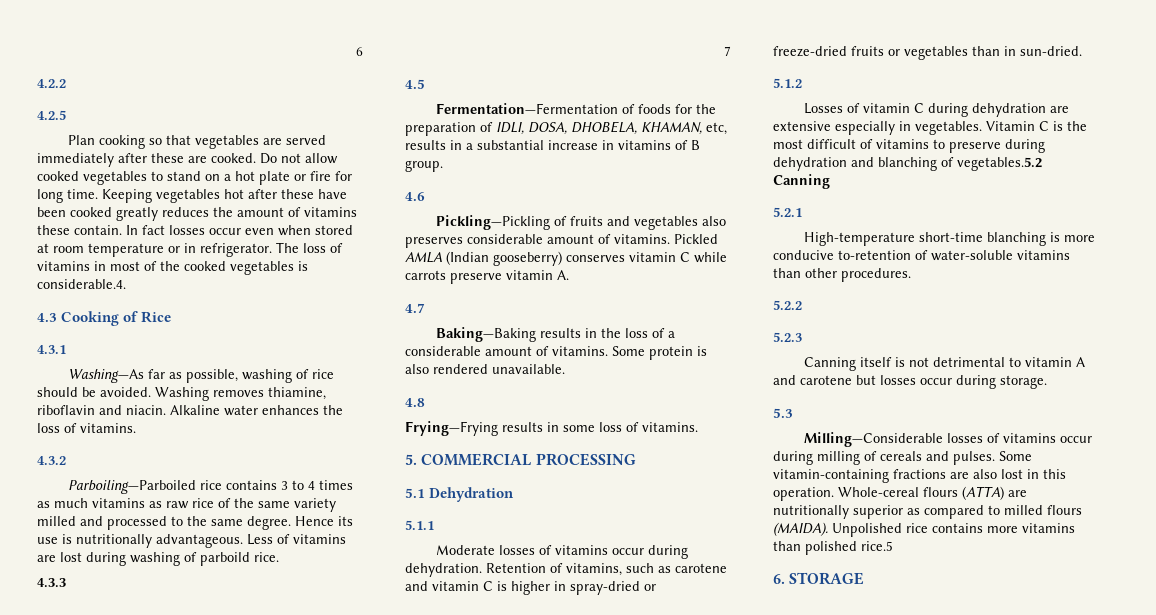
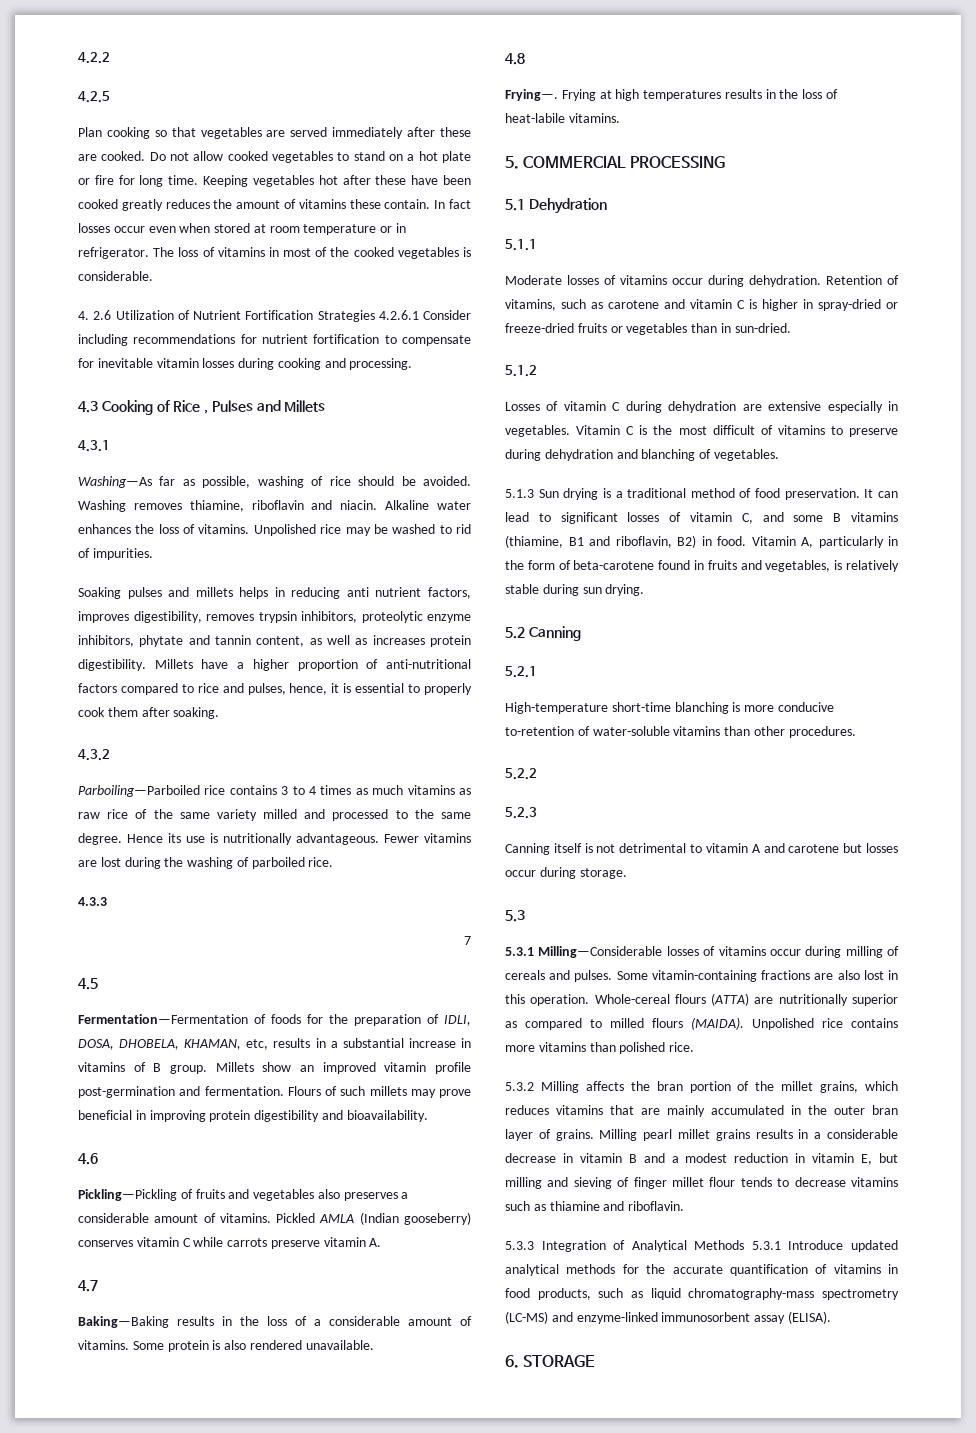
- 6
- The loss of vitamins in most of the cooked vegetables is considerable.4.
+ The loss of vitamins in most of the cooked vegetables is considerable.
+ 4. 2.6 Utilization of Nutrient Fortification Strategies 4.2.6.1 Consider including recommendations for nutrient fortification to compensate for inevitable vitamin losses during cooking and processing.
- 4.3 Cooking of Rice
+ 4.3 Cooking of Rice , Pulses and Millets
+ Unpolished rice may be washed to rid of impurities.
+ Soaking pulses and millets helps in reducing anti nutrient factors, improves digestibility, removes trypsin inhibitors, proteolytic enzyme inhibitors, phytate and tannin content, as well as increases protein digestibility. Millets have a higher proportion of anti-nutritional factors compared to rice and pulses, hence, it is essential to properly cook them after soaking.
- Less of vitamins are lost during washing of parboild rice.
+ Fewer vitamins are lost during the washing of parboiled rice.
+ Millets show an improved vitamin profile post-germination and fermentation. Flours of such millets may prove beneficial in improving protein digestibility and bioavailability.
- Pickling—Pickling of fruits and vegetables also preserves considerable amount of vitamins.
+ Pickling—Pickling of fruits and vegetables also preserves a considerable amount of vitamins.
- Frying—Frying results in some loss of vitamins.
+ Frying—. Frying at high temperatures results in the loss of heat-labile vitamins.
- Vitamin C is the most difficult of vitamins to preserve during dehydration and blanching of vegetables.5.2 Canning
+ Vitamin C is the most difficult of vitamins to preserve during dehydration and blanching of vegetables.
+ 5.1.3 Sun drying is a traditional method of food preservation. It can lead to significant losses of vitamin C, and some B vitamins (thiamine, B1 and riboflavin, B2) in food. Vitamin A, particularly in the form of beta-carotene found in fruits and vegetables, is relatively stable during sun drying.
+ 5.2 Canning
- Milling—Considerable losses of vitamins occur during milling of cereals and pulses.
+ 5.3.1 Milling—Considerable losses of vitamins occur during milling of cereals and pulses.
- Unpolished rice contains more vitamins than polished rice.5
+ Unpolished rice contains more vitamins than polished rice.
+ 5.3.2 Milling affects the bran portion of the millet grains, which reduces vitamins that are mainly accumulated in the outer bran layer of grains. Milling pearl millet grains results in a considerable decrease in vitamin B and a modest reduction in vitamin E, but milling and sieving of finger millet flour tends to decrease vitamins such as thiamine and riboflavin.
+ 5.3.3 Integration of Analytical Methods 5.3.1 Introduce updated analytical methods for the accurate quantification of vitamins in food products, such as liquid chromatography-mass spectrometry (LC-MS) and enzyme-linked immunosorbent assay (ELISA).

